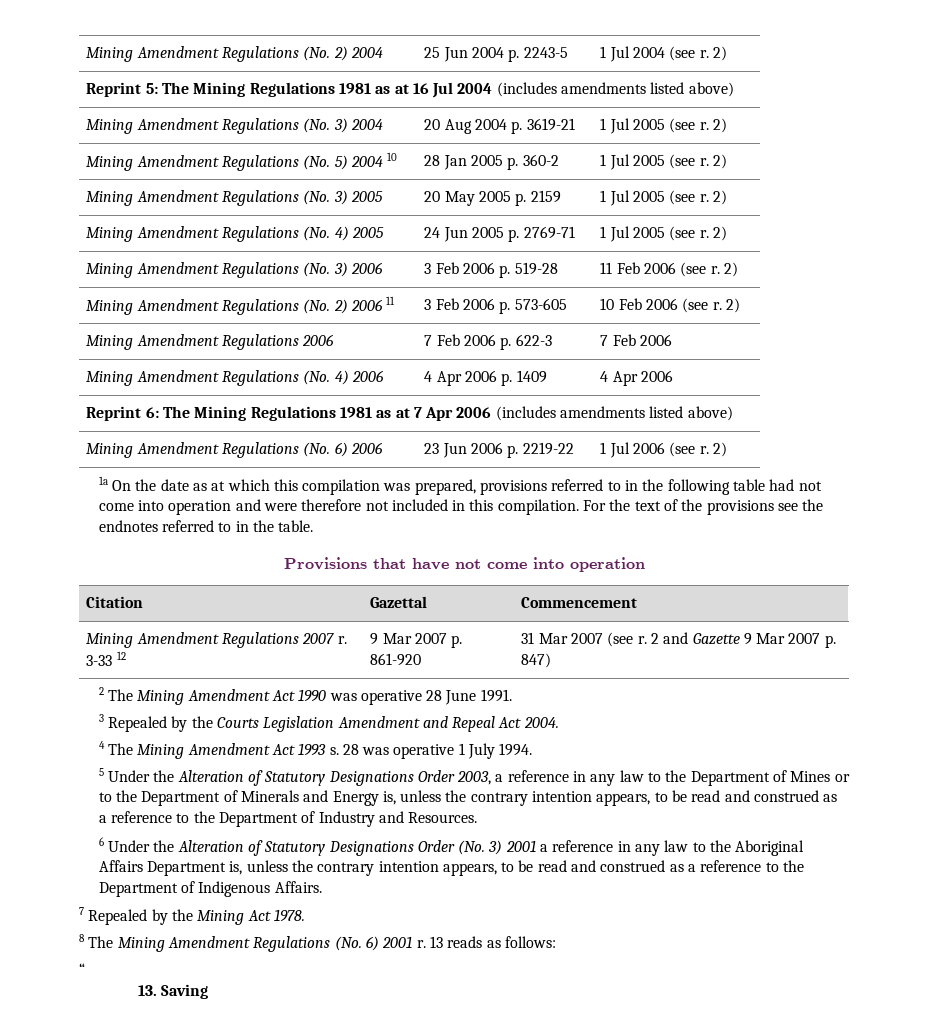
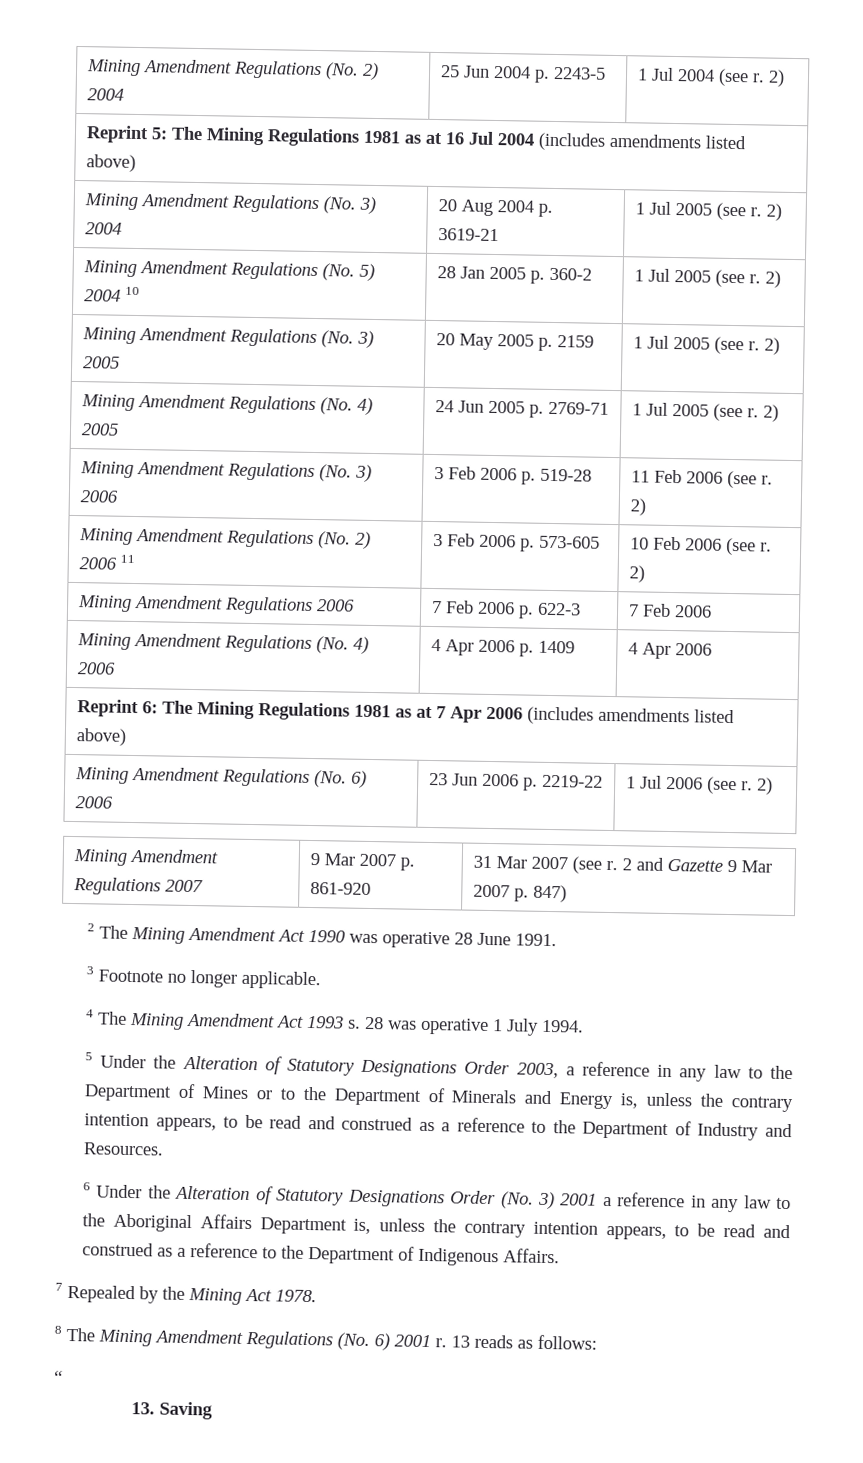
- 1a On the date as at which this compilation was prepared, provisions referred to in the following table had not come into operation and were therefore not included in this compilation. For the text of the provisions see the endnotes referred to in the table.
- Provisions that have not come into operation
- Citation | Gazettal | Commencement
- Mining Amendment Regulations 2007 r. 3-33 12 | 9 Mar 2007 p. 861-920 | 31 Mar 2007 (see r. 2 and Gazette 9 Mar 2007 p. 847)
+ Mining Amendment Regulations 2007 | 9 Mar 2007 p. 861-920 | 31 Mar 2007 (see r. 2 and Gazette 9 Mar 2007 p. 847)
- 3 Repealed by the Courts Legislation Amendment and Repeal Act 2004.
+ 3 Footnote no longer applicable.

